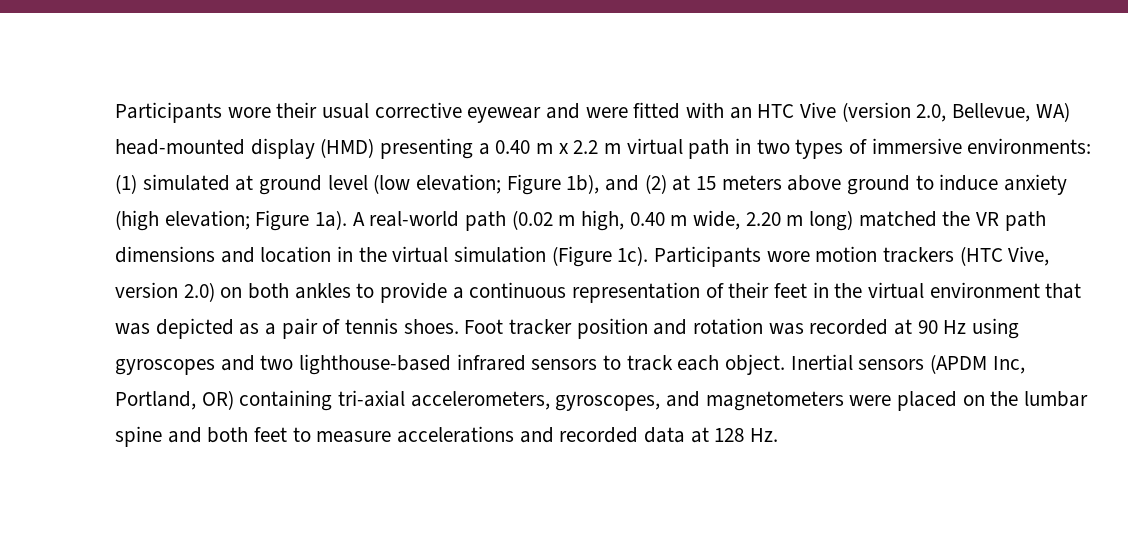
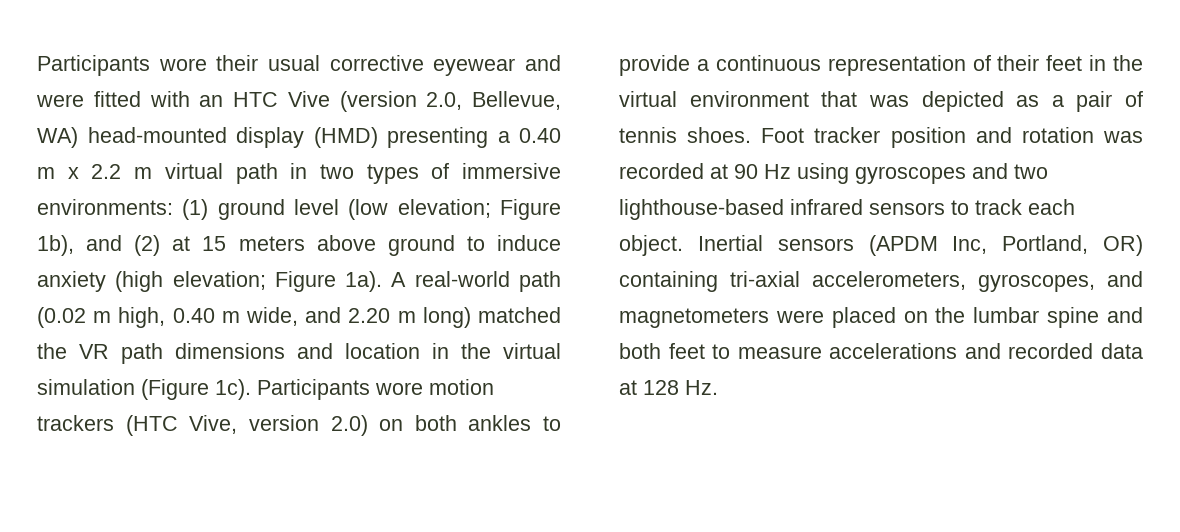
- Participants wore their usual corrective eyewear and were fitted with an HTC Vive (version 2.0, Bellevue, WA) head-mounted display (HMD) presenting a 0.40 m x 2.2 m virtual path in two types of immersive environments: (1) simulated at ground level (low elevation; Figure 1b), and (2) at 15 meters above ground to induce anxiety (high elevation; Figure 1a).
+ Participants wore their usual corrective eyewear and were fitted with an HTC Vive (version 2.0, Bellevue, WA) head-mounted display (HMD) presenting a 0.40 m x 2.2 m virtual path in two types of immersive environments: (1) ground level (low elevation; Figure 1b), and (2) at 15 meters above ground to induce anxiety (high elevation; Figure 1a).
- A real-world path (0.02 m high, 0.40 m wide, 2.20 m long) matched the VR path dimensions and location in the virtual simulation (Figure 1c).
+ A real-world path (0.02 m high, 0.40 m wide, and 2.20 m long) matched the VR path dimensions and location in the virtual simulation (Figure 1c).

